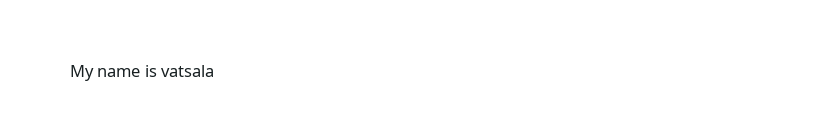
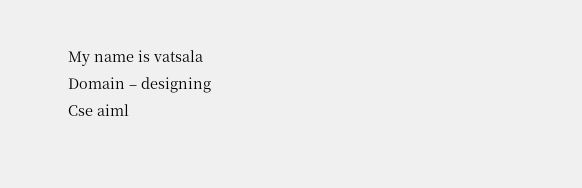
+ Domain – designing
+ Cse aiml

